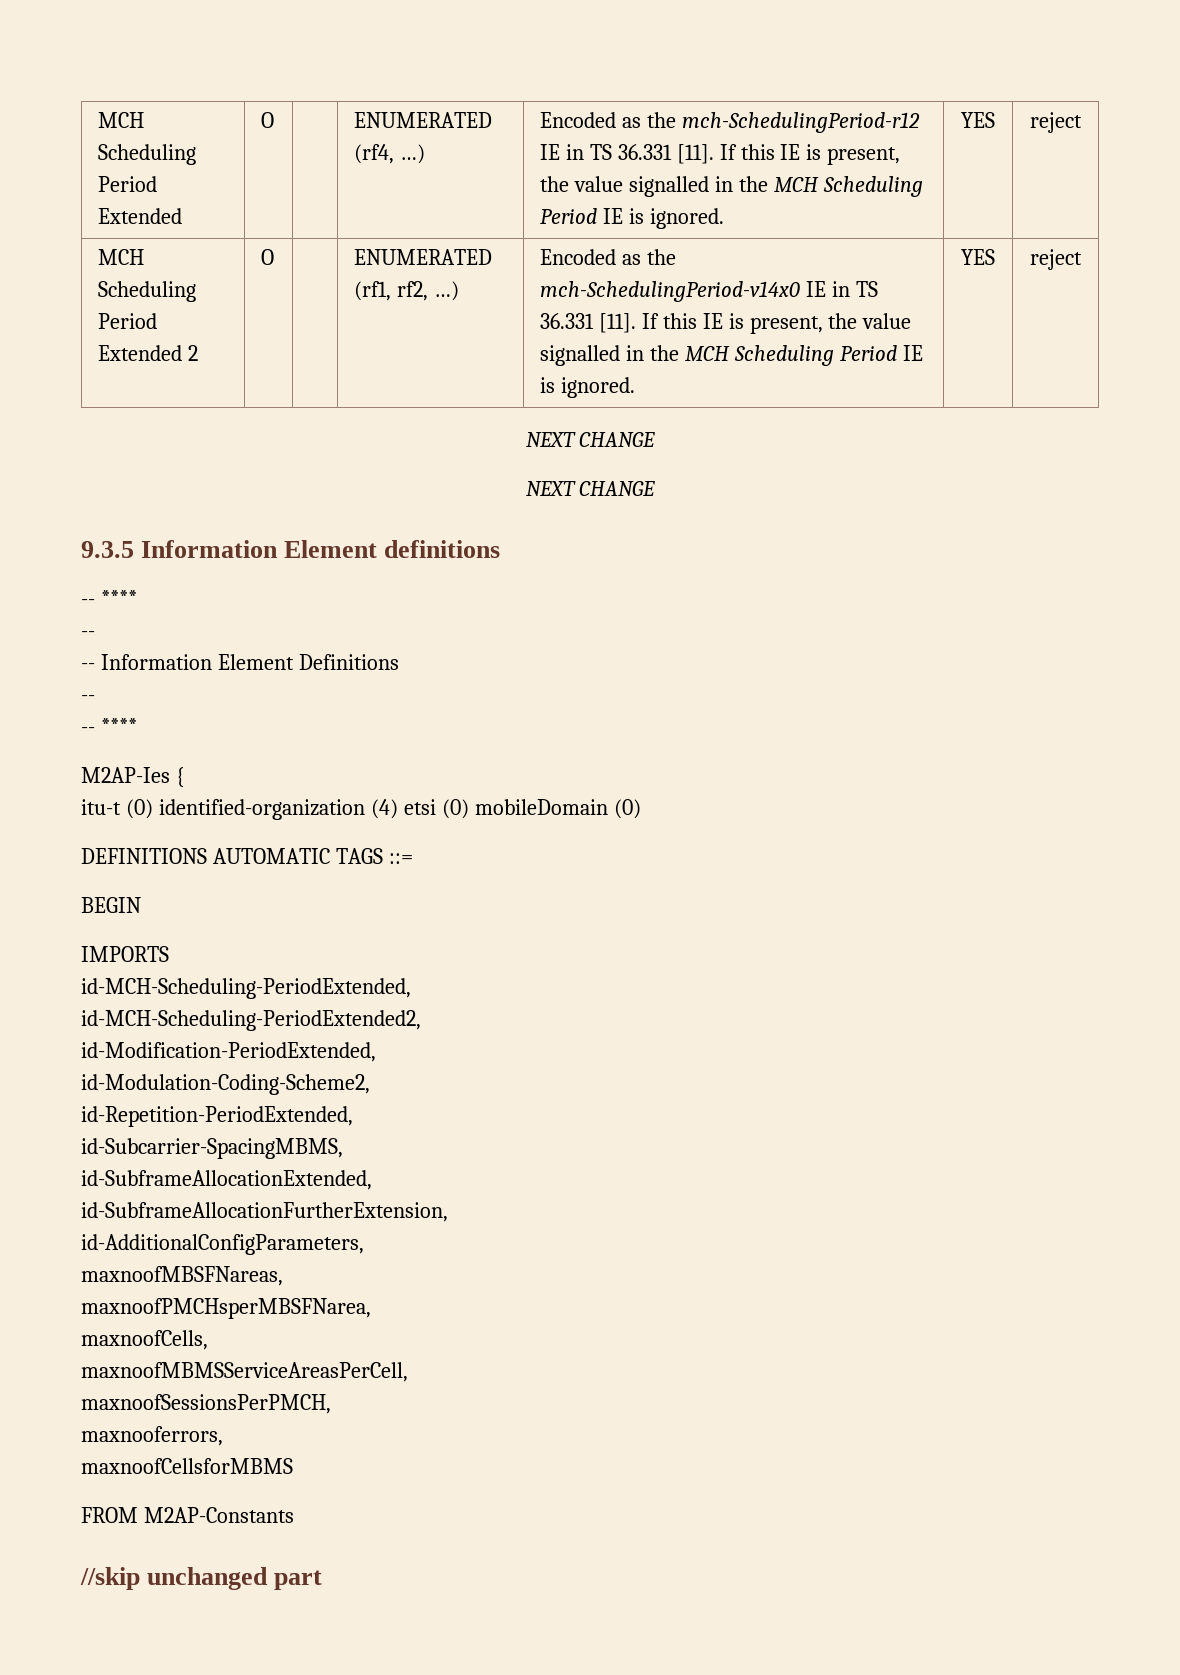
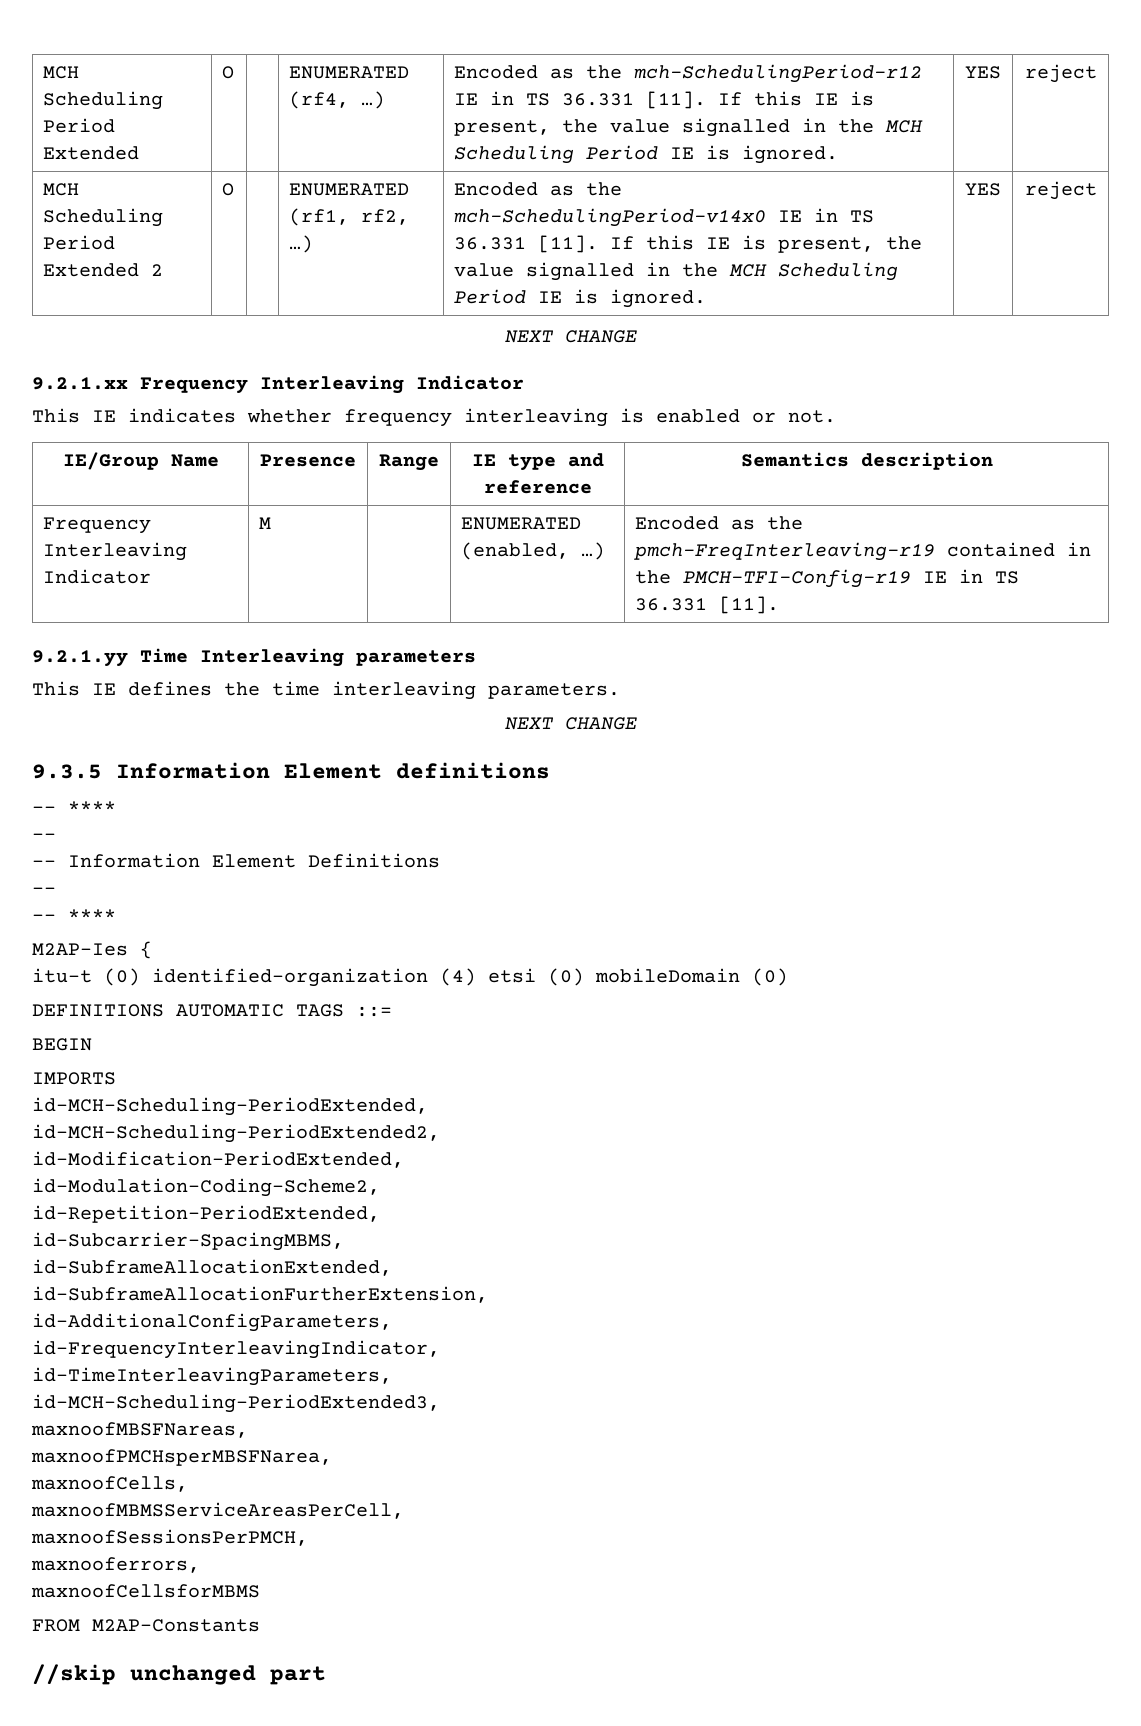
+ 9.2.1.xx Frequency Interleaving Indicator
+ This IE indicates whether frequency interleaving is enabled or not.
+ IE/Group Name | Presence | Range | IE type and reference | Semantics description
+ Frequency Interleaving Indicator | M | | ENUMERATED (enabled, …) | Encoded as the pmch-FreqInterleaving-r19 contained in the PMCH-TFI-Config-r19 IE in TS 36.331 [11].
+ 9.2.1.yy Time Interleaving parameters
+ This IE defines the time interleaving parameters.
+ id-FrequencyInterleavingIndicator,
+ id-TimeInterleavingParameters,
+ id-MCH-Scheduling-PeriodExtended3,

